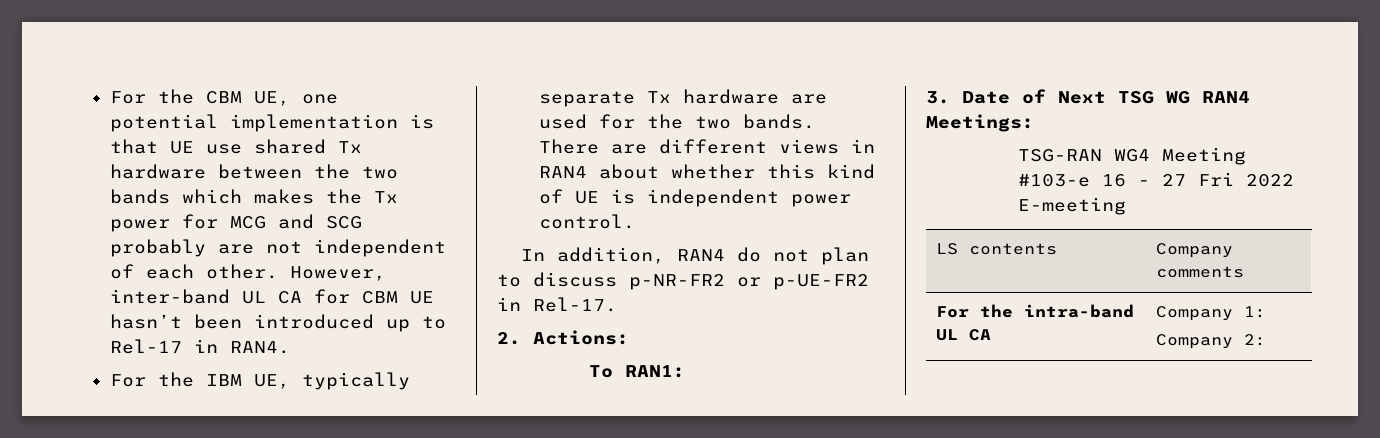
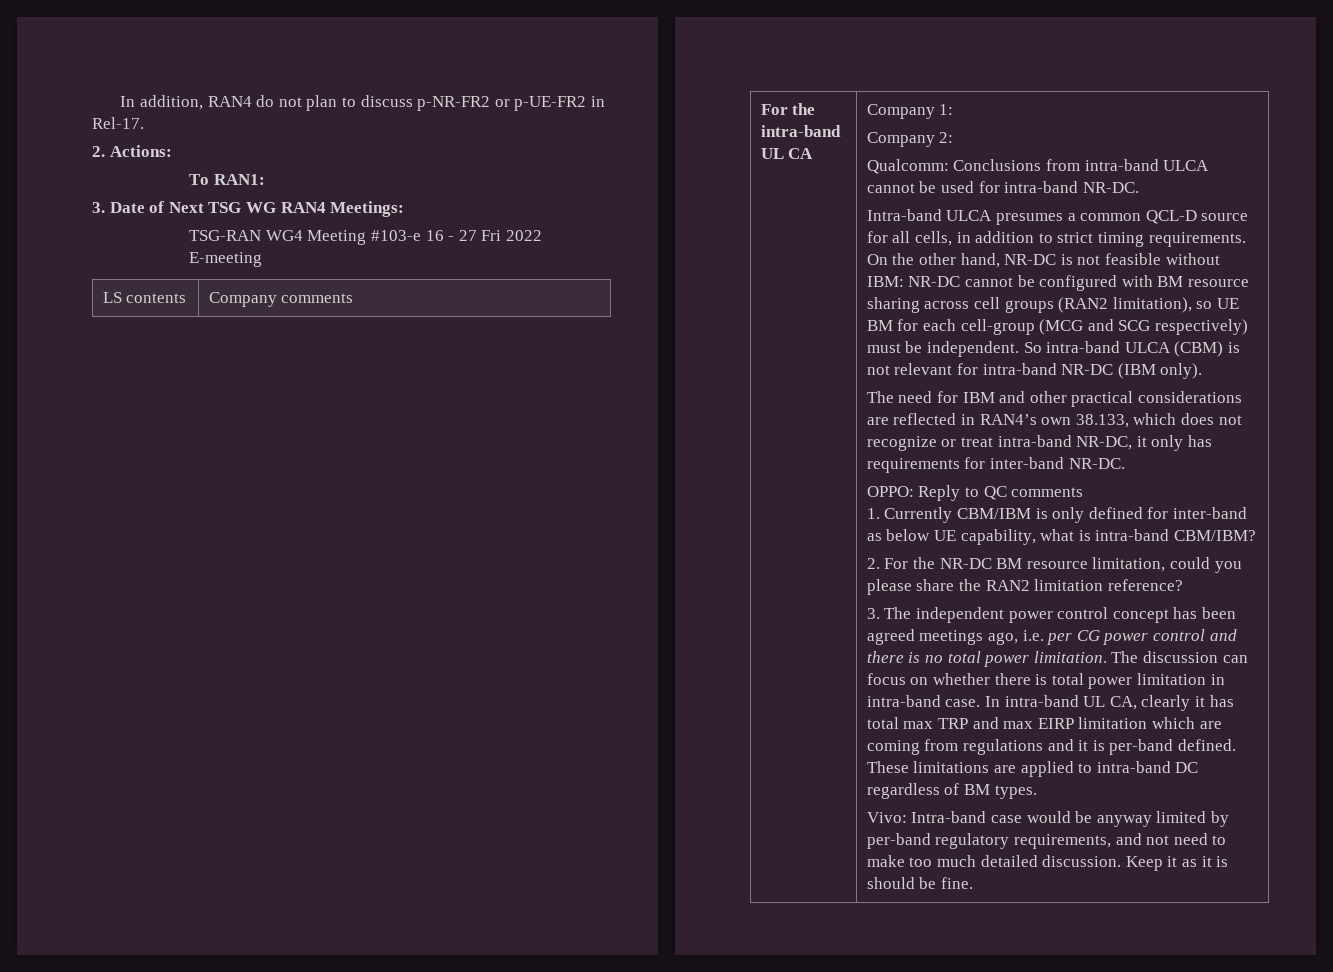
- For the CBM UE, one potential implementation is that UE use shared Tx hardware between the two bands which makes the Tx power for MCG and SCG probably are not independent of each other. However, inter-band UL CA for CBM UE hasn’t been introduced up to Rel-17 in RAN4.
- For the IBM UE, typically separate Tx hardware are used for the two bands. There are different views in RAN4 about whether this kind of UE is independent power control.
+ Qualcomm: Conclusions from intra-band ULCA cannot be used for intra-band NR-DC.
+ Intra-band ULCA presumes a common QCL-D source for all cells, in addition to strict timing requirements. On the other hand, NR-DC is not feasible without IBM: NR-DC cannot be configured with BM resource sharing across cell groups (RAN2 limitation), so UE BM for each cell-group (MCG and SCG respectively) must be independent. So intra-band ULCA (CBM) is not relevant for intra-band NR-DC (IBM only).
+ The need for IBM and other practical considerations are reflected in RAN4’s own 38.133, which does not recognize or treat intra-band NR-DC, it only has requirements for inter-band NR-DC.
+ OPPO: Reply to QC comments
+ 1. Currently CBM/IBM is only defined for inter-band as below UE capability, what is intra-band CBM/IBM?
+ 2. For the NR-DC BM resource limitation, could you please share the RAN2 limitation reference?
+ 3. The independent power control concept has been agreed meetings ago, i.e. per CG power control and there is no total power limitation. The discussion can focus on whether there is total power limitation in intra-band case. In intra-band UL CA, clearly it has total max TRP and max EIRP limitation which are coming from regulations and it is per-band defined. These limitations are applied to intra-band DC regardless of BM types.
+ Vivo: Intra-band case would be anyway limited by per-band regulatory requirements, and not need to make too much detailed discussion. Keep it as it is should be fine.

